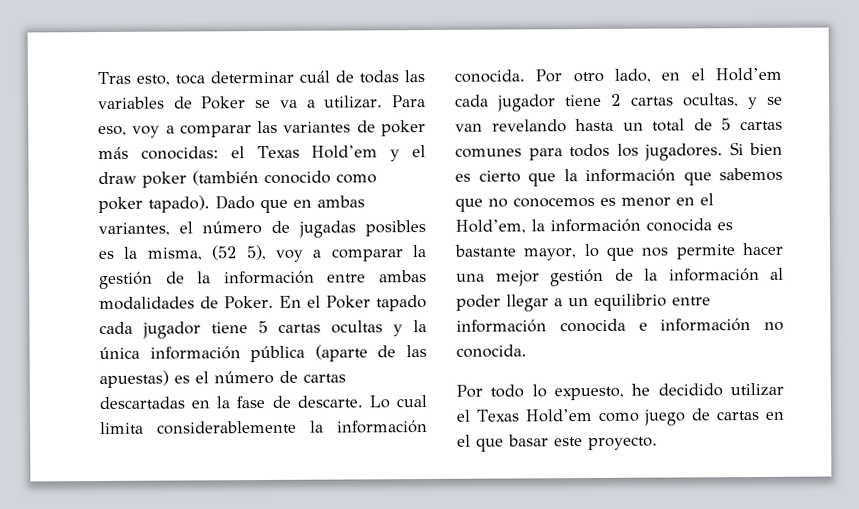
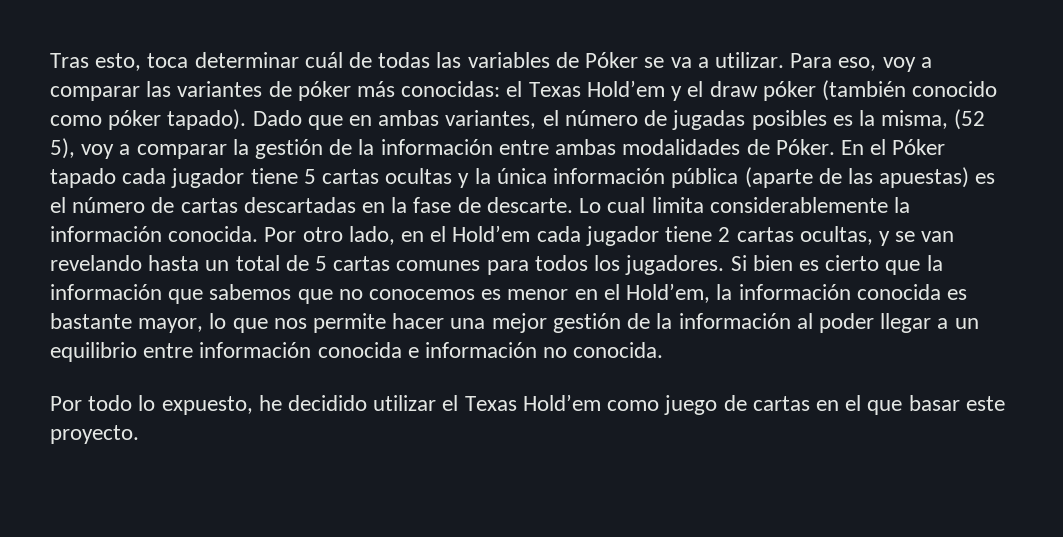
- Tras esto, toca determinar cuál de todas las variables de Poker se va a utilizar.
+ Tras esto, toca determinar cuál de todas las variables de Póker se va a utilizar.
- Para eso, voy a comparar las variantes de poker más conocidas: el Texas Hold’em y el draw poker (también conocido como poker tapado).
+ Para eso, voy a comparar las variantes de póker más conocidas: el Texas Hold’em y el draw póker (también conocido como póker tapado).
- Dado que en ambas variantes, el número de jugadas posibles es la misma, (52 5), voy a comparar la gestión de la información entre ambas modalidades de Poker.
+ Dado que en ambas variantes, el número de jugadas posibles es la misma, (52 5), voy a comparar la gestión de la información entre ambas modalidades de Póker.
- En el Poker tapado cada jugador tiene 5 cartas ocultas y la única información pública (aparte de las apuestas) es el número de cartas descartadas en la fase de descarte.
+ En el Póker tapado cada jugador tiene 5 cartas ocultas y la única información pública (aparte de las apuestas) es el número de cartas descartadas en la fase de descarte.

